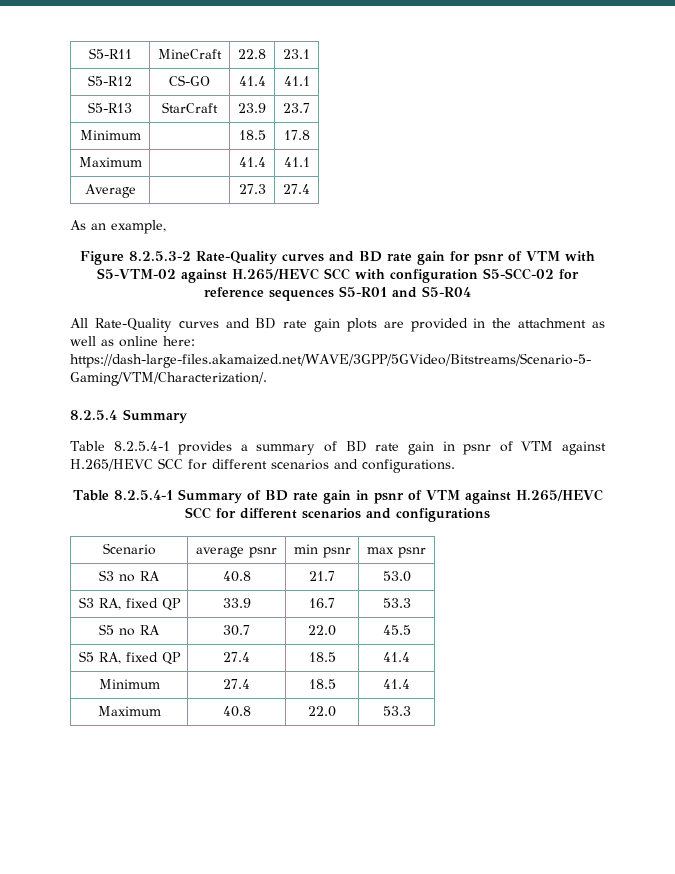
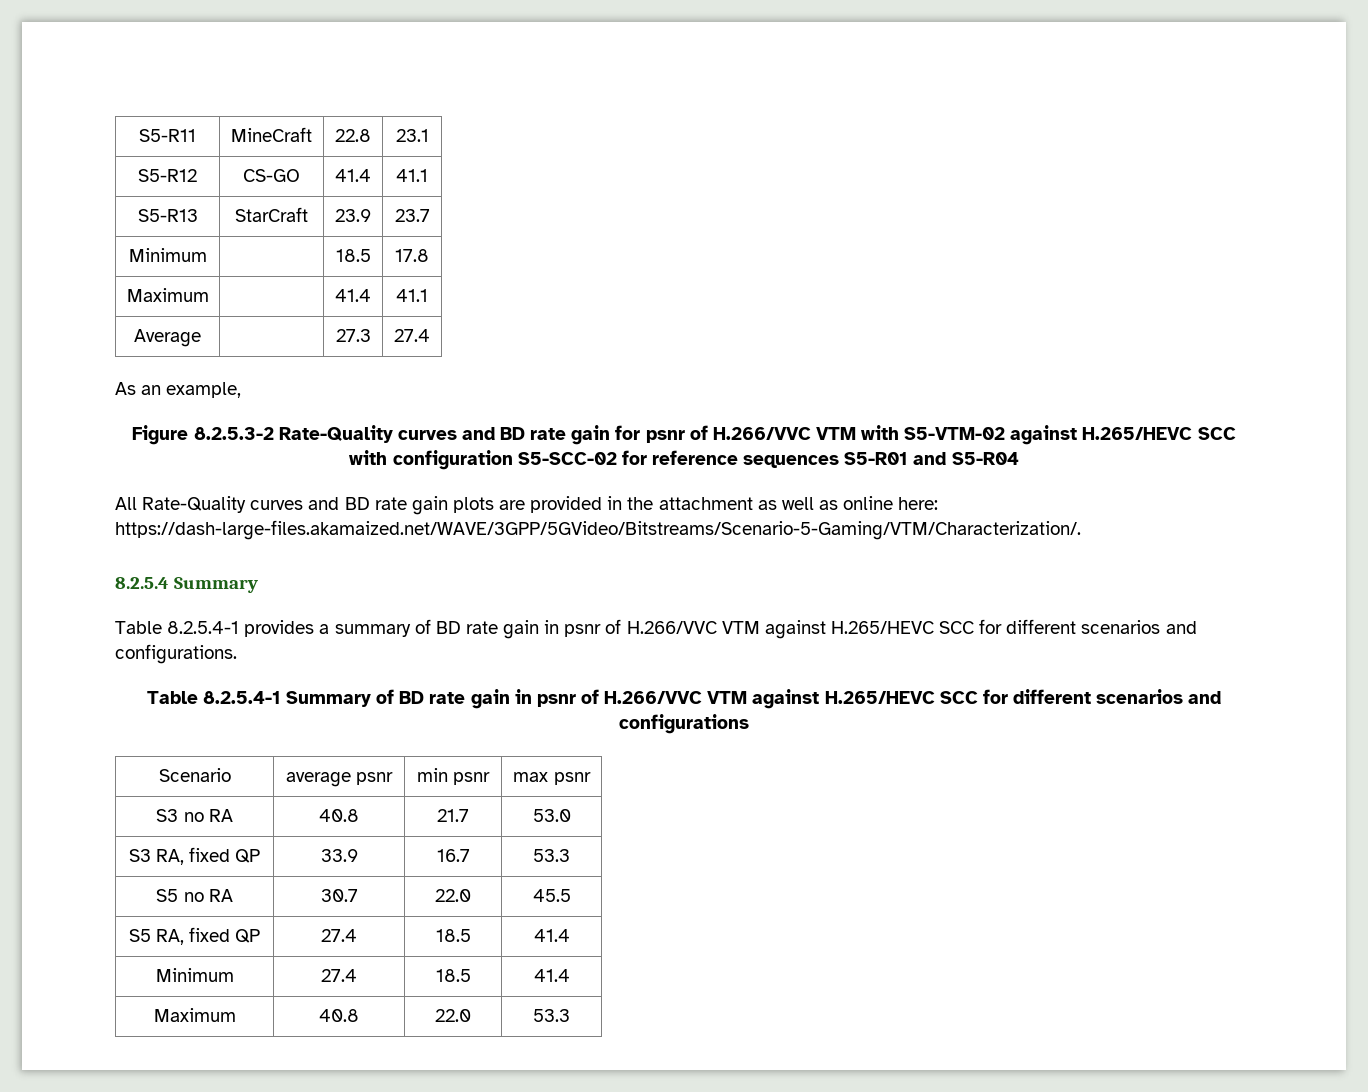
- Figure 8.2.5.3-2 Rate-Quality curves and BD rate gain for psnr of VTM with S5-VTM-02 against H.265/HEVC SCC with configuration S5-SCC-02 for reference sequences S5-R01 and S5-R04
+ Figure 8.2.5.3-2 Rate-Quality curves and BD rate gain for psnr of H.266/VVC VTM with S5-VTM-02 against H.265/HEVC SCC with configuration S5-SCC-02 for reference sequences S5-R01 and S5-R04
- Table 8.2.5.4-1 provides a summary of BD rate gain in psnr of VTM against H.265/HEVC SCC for different scenarios and configurations.
+ Table 8.2.5.4-1 provides a summary of BD rate gain in psnr of H.266/VVC VTM against H.265/HEVC SCC for different scenarios and configurations.
- Table 8.2.5.4-1 Summary of BD rate gain in psnr of VTM against H.265/HEVC SCC for different scenarios and configurations
+ Table 8.2.5.4-1 Summary of BD rate gain in psnr of H.266/VVC VTM against H.265/HEVC SCC for different scenarios and configurations

